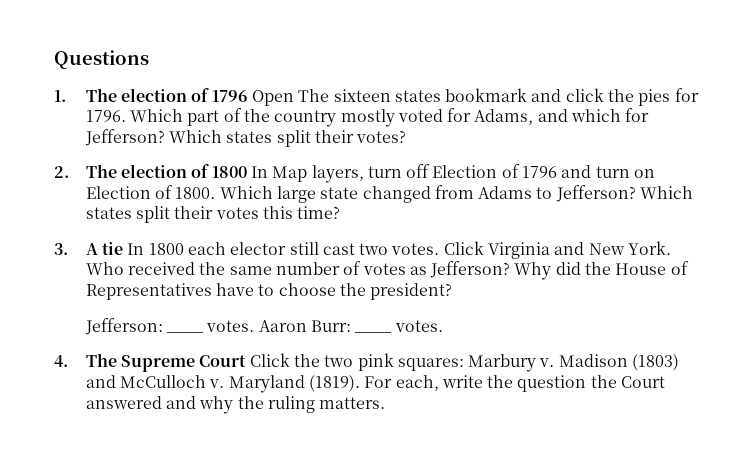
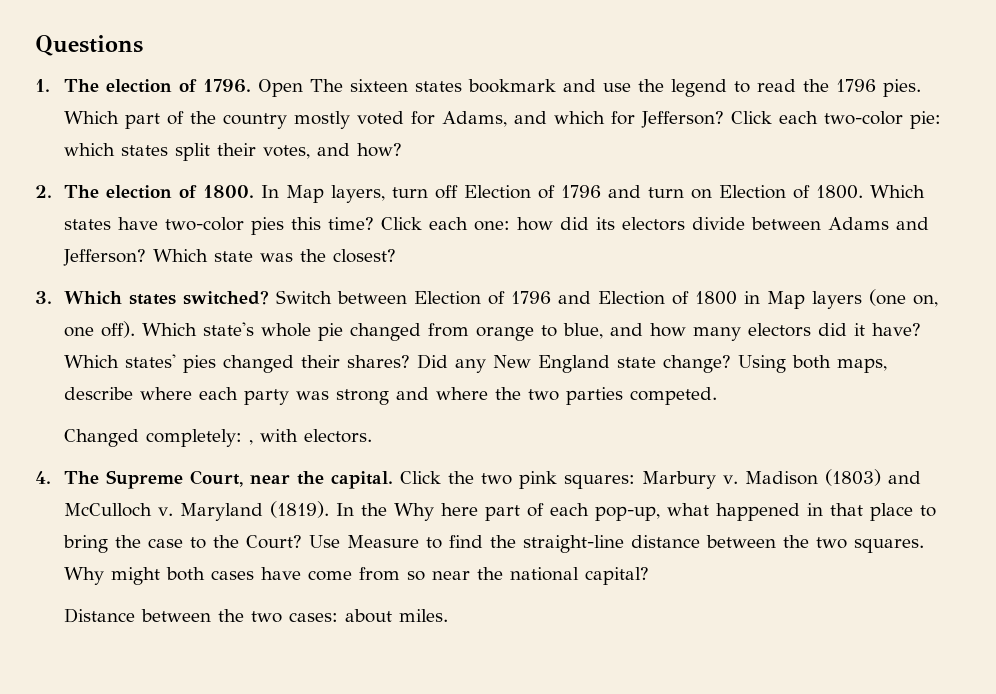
- 1. The election of 1796 Open The sixteen states bookmark and click the pies for 1796.
+ 1. The election of 1796. Open The sixteen states bookmark and use the legend to read the 1796 pies.
- Which states split their votes?
+ Click each two-color pie: which states split their votes, and how?
- 2. The election of 1800 In Map layers, turn off Election of 1796 and turn on Election of 1800.
+ 2. The election of 1800. In Map layers, turn off Election of 1796 and turn on Election of 1800.
- Which large state changed from Adams to Jefferson? Which states split their votes this time?
- 3. A tie In 1800 each elector still cast two votes. Click Virginia and New York. Who received the same number of votes as Jefferson? Why did the House of Representatives have to choose the president?
- Jefferson: ____ votes. Aaron Burr: ____ votes.
+ Which states have two-color pies this time? Click each one: how did its electors divide between Adams and Jefferson? Which state was the closest?
+ 3. Which states switched? Switch between Election of 1796 and Election of 1800 in Map layers (one on, one off). Which state's whole pie changed from orange to blue, and how many electors did it have? Which states' pies changed their shares? Did any New England state change? Using both maps, describe where each party was strong and where the two parties competed.
+ Changed completely: , with electors.
- 4. The Supreme Court Click the two pink squares: Marbury v.
+ 4. The Supreme Court, near the capital. Click the two pink squares: Marbury v.
- For each, write the question the Court answered and why the ruling matters.
+ In the Why here part of each pop-up, what happened in that place to bring the case to the Court? Use Measure to find the straight-line distance between the two squares. Why might both cases have come from so near the national capital?
+ Distance between the two cases: about miles.

